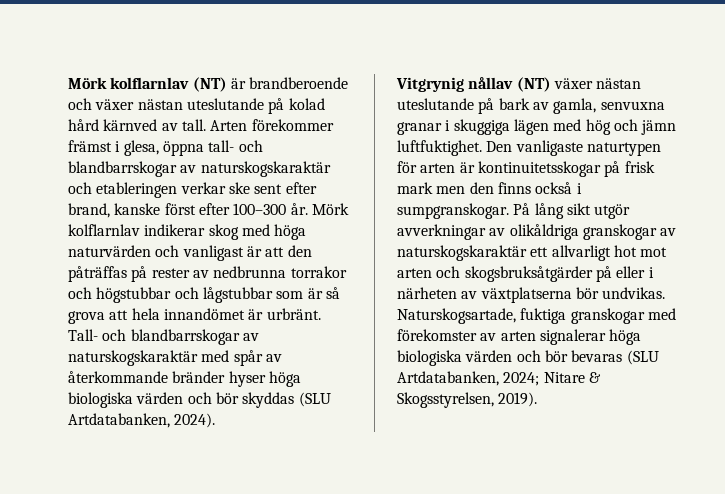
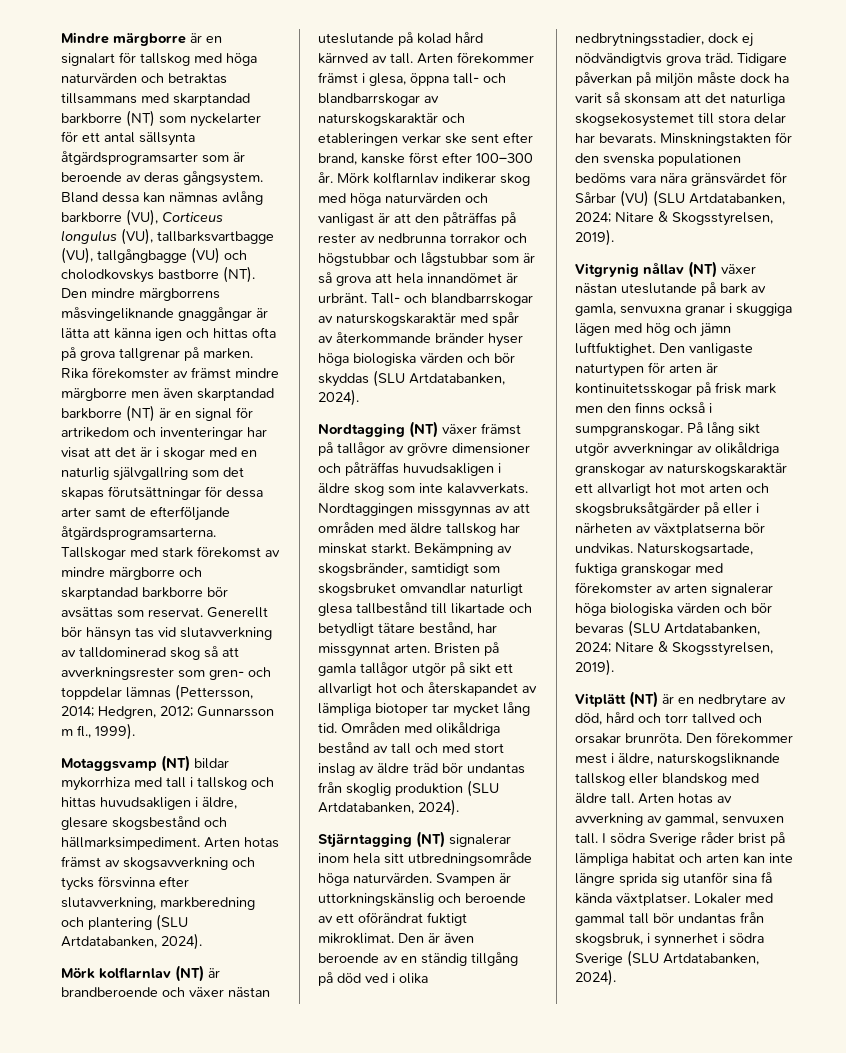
+ Mindre märgborre är en signalart för tallskog med höga naturvärden och betraktas tillsammans med skarptandad barkborre (NT) som nyckelarter för ett antal sällsynta åtgärdsprogramsarter som är beroende av deras gångsystem. Bland dessa kan nämnas avlång barkborre (VU), Corticeus longulus (VU), tallbarksvartbagge (VU), tallgångbagge (VU) och cholodkovskys bastborre (NT). Den mindre märgborrens måsvingeliknande gnaggångar är lätta att känna igen och hittas ofta på grova tallgrenar på marken. Rika förekomster av främst mindre märgborre men även skarptandad barkborre (NT) är en signal för artrikedom och inventeringar har visat att det är i skogar med en naturlig självgallring som det skapas förutsättningar för dessa arter samt de efterföljande åtgärdsprogramsarterna. Tallskogar med stark förekomst av mindre märgborre och skarptandad barkborre bör avsättas som reservat. Generellt bör hänsyn tas vid slutavverkning av talldominerad skog så att avverkningsrester som gren- och toppdelar lämnas (Pettersson, 2014; Hedgren, 2012; Gunnarsson m fl., 1999).
+ Motaggsvamp (NT) bildar mykorrhiza med tall i tallskog och hittas huvudsakligen i äldre, glesare skogsbestånd och hällmarksimpediment. Arten hotas främst av skogsavverkning och tycks försvinna efter slutavverkning, markberedning och plantering (SLU Artdatabanken, 2024).
+ Nordtagging (NT) växer främst på tallågor av grövre dimensioner och påträffas huvudsakligen i äldre skog som inte kalavverkats. Nordtaggingen missgynnas av att områden med äldre tallskog har minskat starkt. Bekämpning av skogsbränder, samtidigt som skogsbruket omvandlar naturligt glesa tallbestånd till likartade och betydligt tätare bestånd, har missgynnat arten. Bristen på gamla tallågor utgör på sikt ett allvarligt hot och återskapandet av lämpliga biotoper tar mycket lång tid. Områden med olikåldriga bestånd av tall och med stort inslag av äldre träd bör undantas från skoglig produktion (SLU Artdatabanken, 2024).
+ Stjärntagging (NT) signalerar inom hela sitt utbredningsområde höga naturvärden. Svampen är uttorkningskänslig och beroende av ett oförändrat fuktigt mikroklimat. Den är även beroende av en ständig tillgång på död ved i olika nedbrytningsstadier, dock ej nödvändigtvis grova träd. Tidigare påverkan på miljön måste dock ha varit så skonsam att det naturliga skogsekosystemet till stora delar har bevarats. Minskningstakten för den svenska populationen bedöms vara nära gränsvärdet för Sårbar (VU) (SLU Artdatabanken, 2024; Nitare & Skogsstyrelsen, 2019).
+ Vitplätt (NT) är en nedbrytare av död, hård och torr tallved och orsakar brunröta. Den förekommer mest i äldre, naturskogsliknande tallskog eller blandskog med äldre tall. Arten hotas av avverkning av gammal, senvuxen tall. I södra Sverige råder brist på lämpliga habitat och arten kan inte längre sprida sig utanför sina få kända växtplatser. Lokaler med gammal tall bör undantas från skogsbruk, i synnerhet i södra Sverige (SLU Artdatabanken, 2024).

